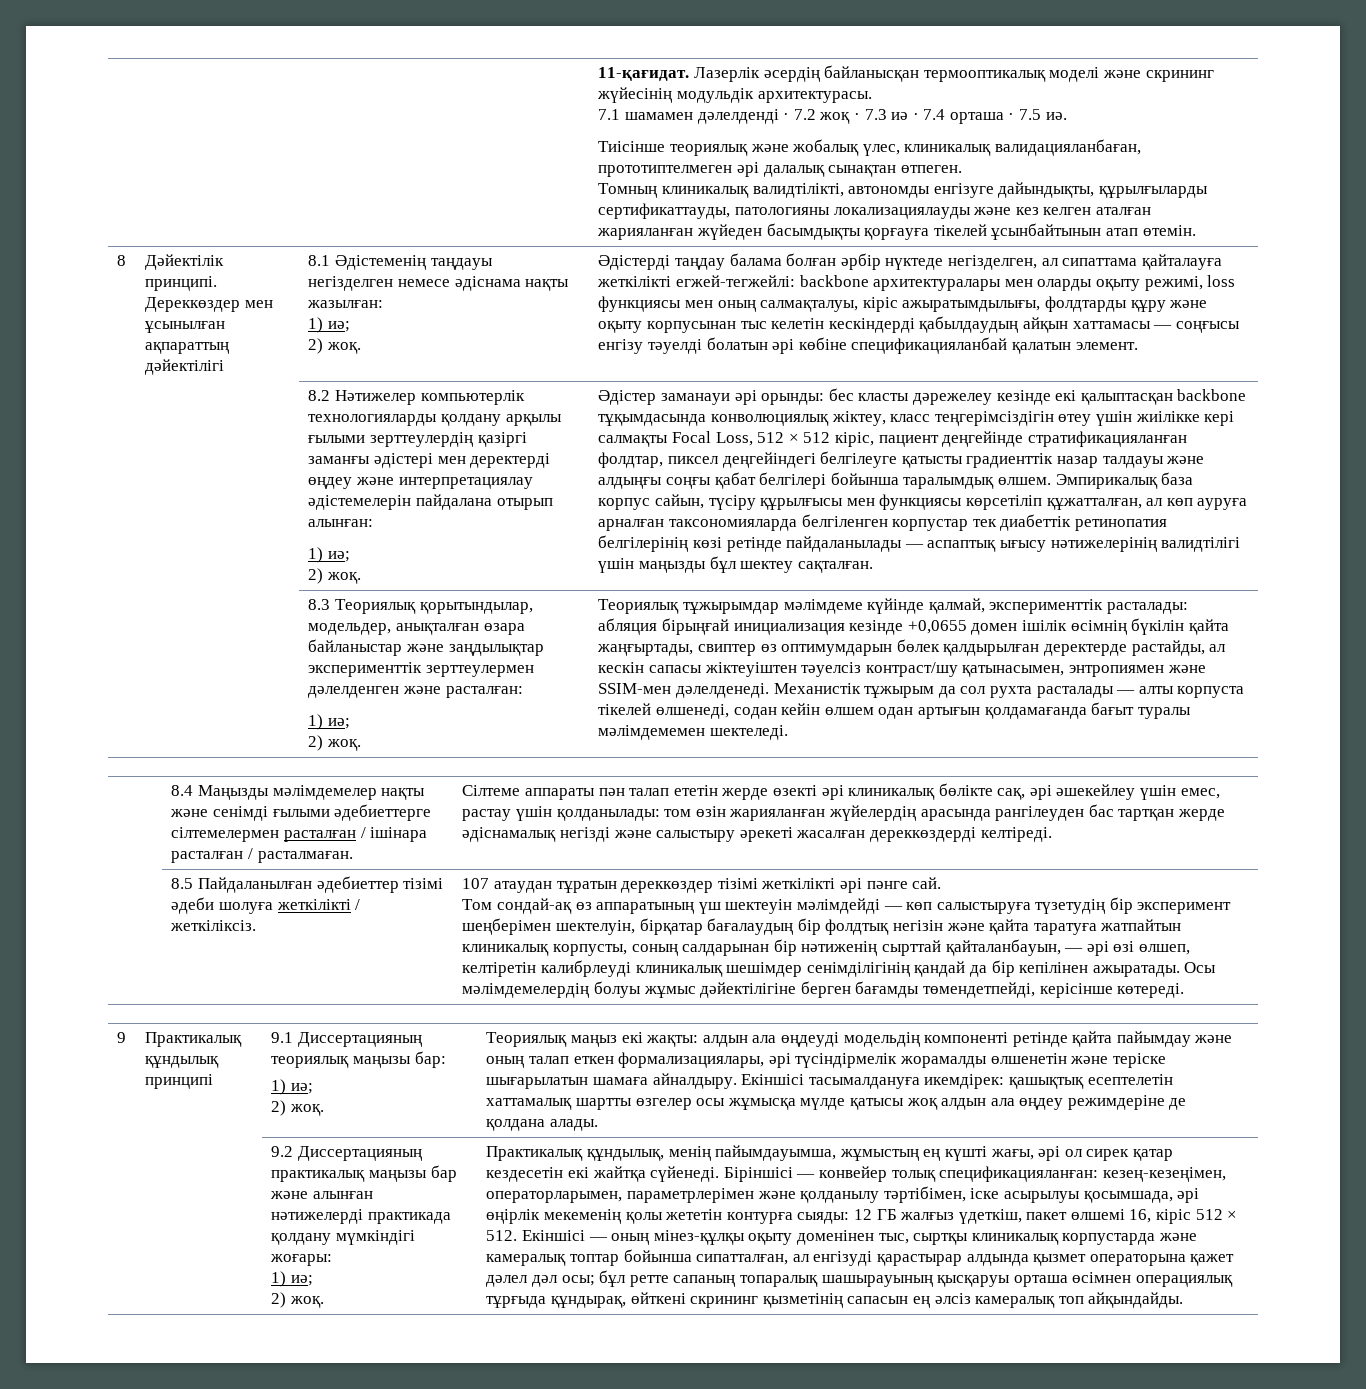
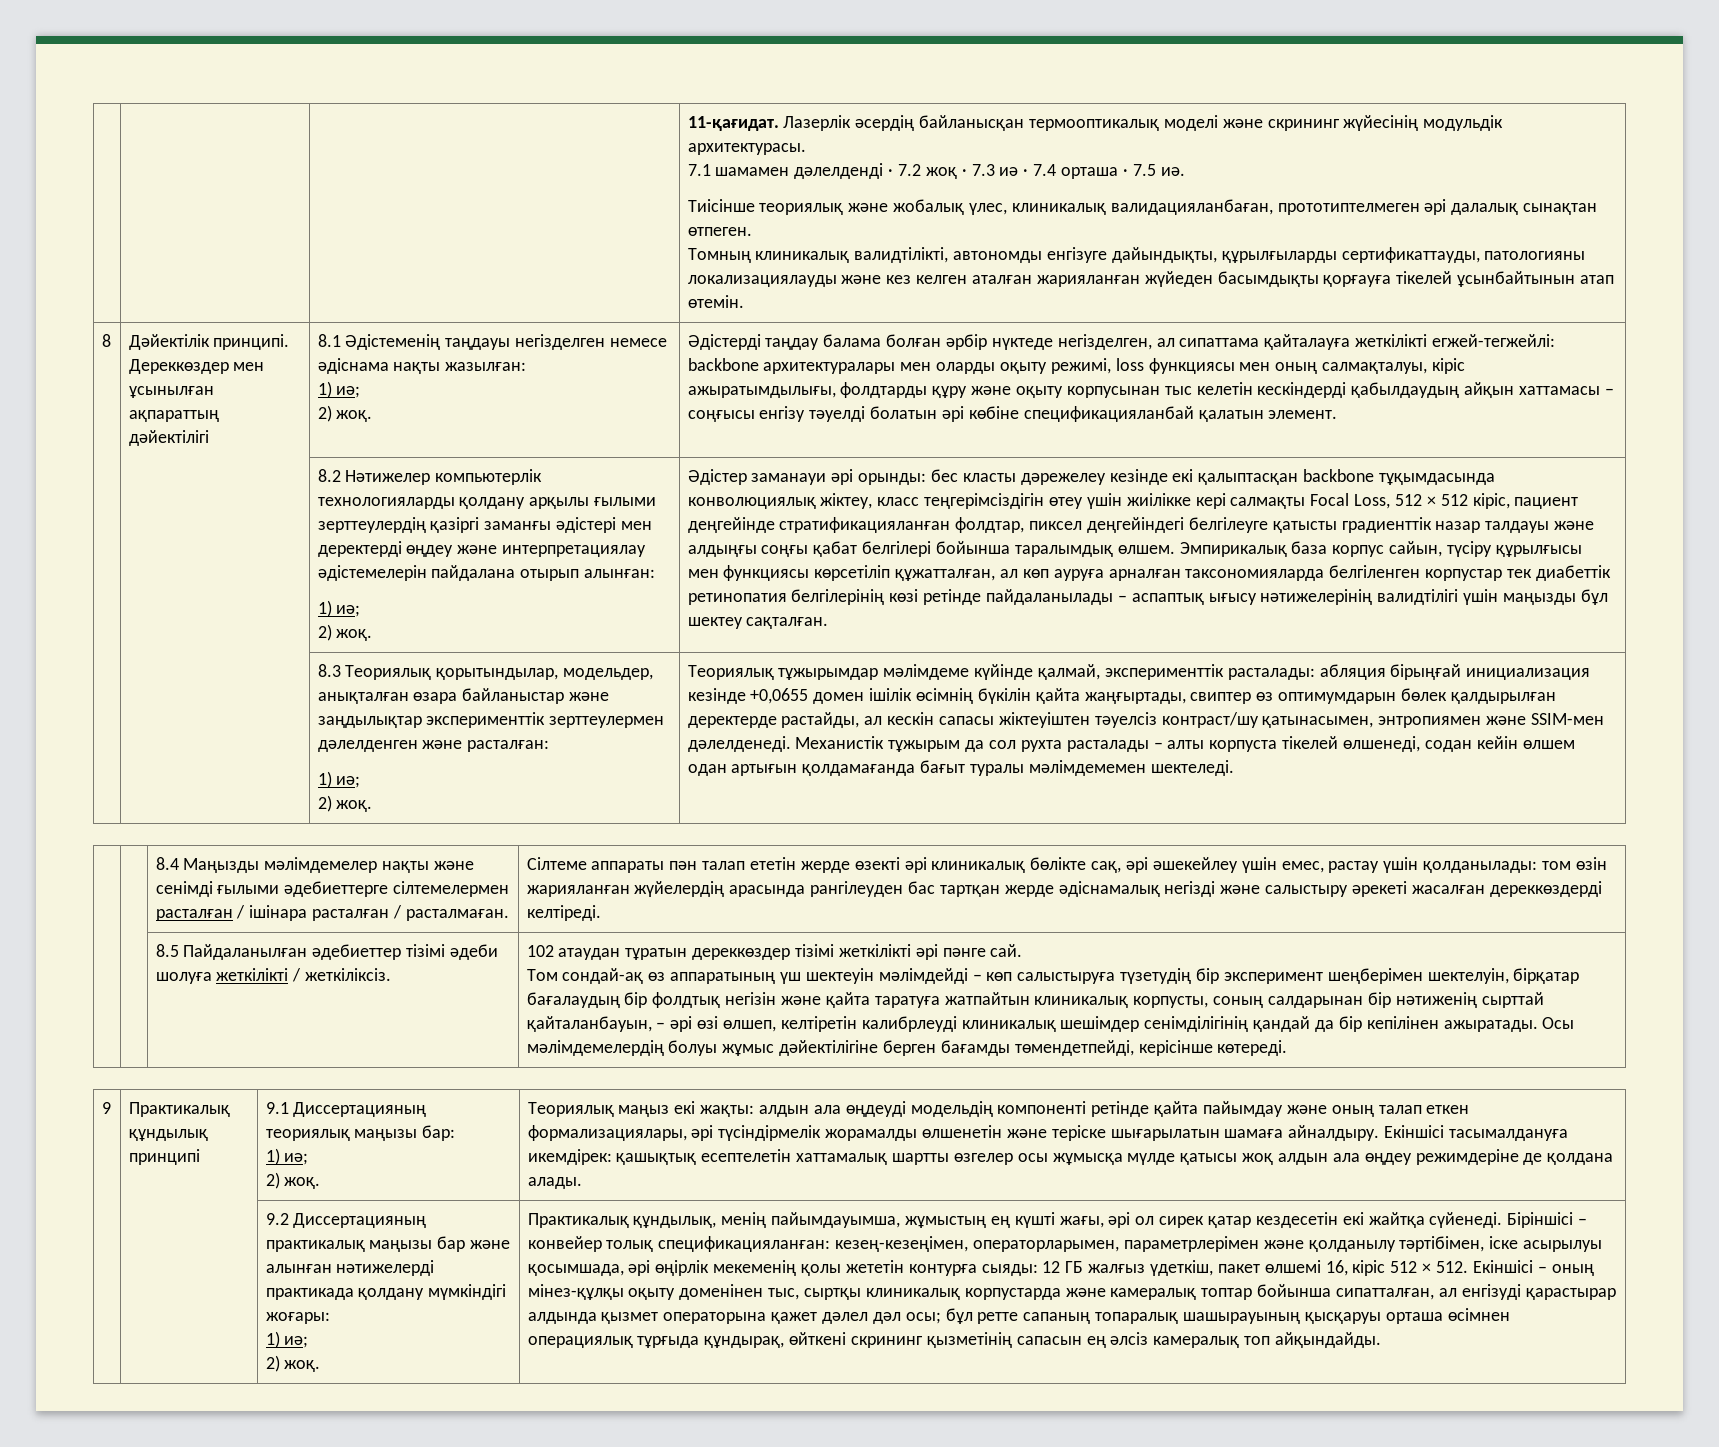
- Әдістерді таңдау балама болған әрбір нүктеде негізделген, ал сипаттама қайталауға жеткілікті егжей-тегжейлі: backbone архитектуралары мен оларды оқыту режимі, loss функциясы мен оның салмақталуы, кіріс ажыратымдылығы, фолдтарды құру және оқыту корпусынан тыс келетін кескіндерді қабылдаудың айқын хаттамасы — соңғысы енгізу тәуелді болатын әрі көбіне спецификацияланбай қалатын элемент.
+ Әдістерді таңдау балама болған әрбір нүктеде негізделген, ал сипаттама қайталауға жеткілікті егжей-тегжейлі: backbone архитектуралары мен оларды оқыту режимі, loss функциясы мен оның салмақталуы, кіріс ажыратымдылығы, фолдтарды құру және оқыту корпусынан тыс келетін кескіндерді қабылдаудың айқын хаттамасы – соңғысы енгізу тәуелді болатын әрі көбіне спецификацияланбай қалатын элемент.
- Эмпирикалық база корпус сайын, түсіру құрылғысы мен функциясы көрсетіліп құжатталған, ал көп ауруға арналған таксономияларда белгіленген корпустар тек диабеттік ретинопатия белгілерінің көзі ретінде пайдаланылады — аспаптық ығысу нәтижелерінің валидтілігі үшін маңызды бұл шектеу сақталған.
+ Эмпирикалық база корпус сайын, түсіру құрылғысы мен функциясы көрсетіліп құжатталған, ал көп ауруға арналған таксономияларда белгіленген корпустар тек диабеттік ретинопатия белгілерінің көзі ретінде пайдаланылады – аспаптық ығысу нәтижелерінің валидтілігі үшін маңызды бұл шектеу сақталған.
- Механистік тұжырым да сол рухта расталады — алты корпуста тікелей өлшенеді, содан кейін өлшем одан артығын қолдамағанда бағыт туралы мәлімдемемен шектеледі.
+ Механистік тұжырым да сол рухта расталады – алты корпуста тікелей өлшенеді, содан кейін өлшем одан артығын қолдамағанда бағыт туралы мәлімдемемен шектеледі.
- 107 атаудан тұратын дереккөздер тізімі жеткілікті әрі пәнге сай.
+ 102 атаудан тұратын дереккөздер тізімі жеткілікті әрі пәнге сай.
- Том сондай-ақ өз аппаратының үш шектеуін мәлімдейді — көп салыстыруға түзетудің бір эксперимент шеңберімен шектелуін, бірқатар бағалаудың бір фолдтық негізін және қайта таратуға жатпайтын клиникалық корпусты, соның салдарынан бір нәтиженің сырттай қайталанбауын, — әрі өзі өлшеп, келтіретін калибрлеуді клиникалық шешімдер сенімділігінің қандай да бір кепілінен ажыратады.
+ Том сондай-ақ өз аппаратының үш шектеуін мәлімдейді – көп салыстыруға түзетудің бір эксперимент шеңберімен шектелуін, бірқатар бағалаудың бір фолдтық негізін және қайта таратуға жатпайтын клиникалық корпусты, соның салдарынан бір нәтиженің сырттай қайталанбауын, – әрі өзі өлшеп, келтіретін калибрлеуді клиникалық шешімдер сенімділігінің қандай да бір кепілінен ажыратады.
- Біріншісі — конвейер толық спецификацияланған:
+ Біріншісі – конвейер толық спецификацияланған:
- 12 ГБ жалғыз үдеткіш, пакет өлшемі 16, кіріс 512 × 512. Екіншісі — оның мінез-құлқы оқыту доменінен тыс, сыртқы клиникалық корпустарда және камералық топтар бойынша сипатталған, ал енгізуді қарастырар алдында қызмет операторына қажет дәлел дәл осы;
+ 12 ГБ жалғыз үдеткіш, пакет өлшемі 16, кіріс 512 × 512. Екіншісі – оның мінез-құлқы оқыту доменінен тыс, сыртқы клиникалық корпустарда және камералық топтар бойынша сипатталған, ал енгізуді қарастырар алдында қызмет операторына қажет дәлел дәл осы;

